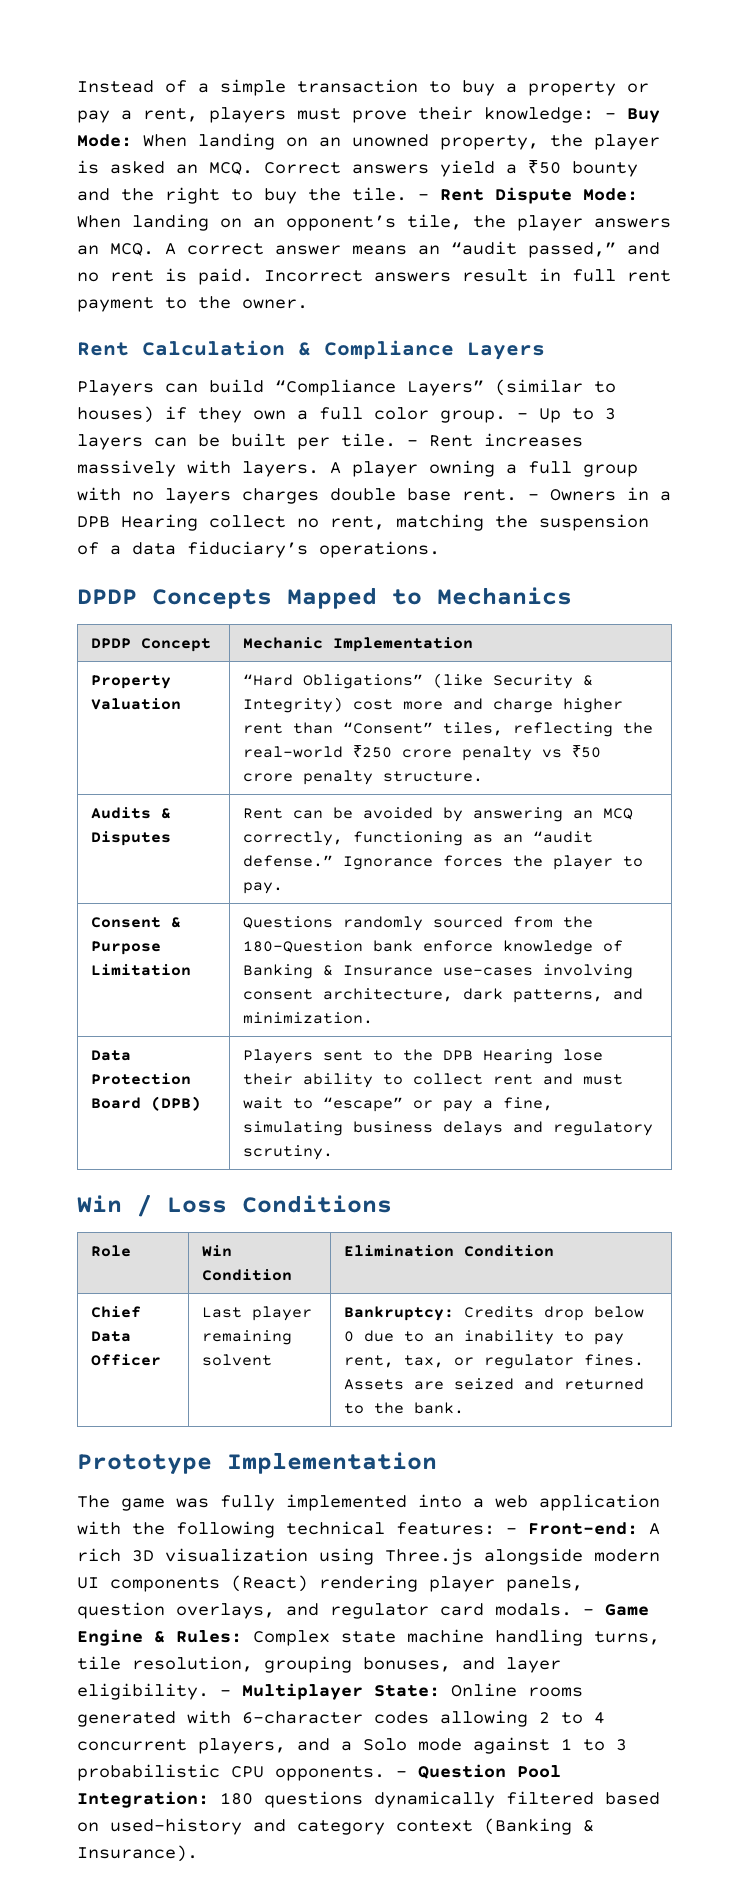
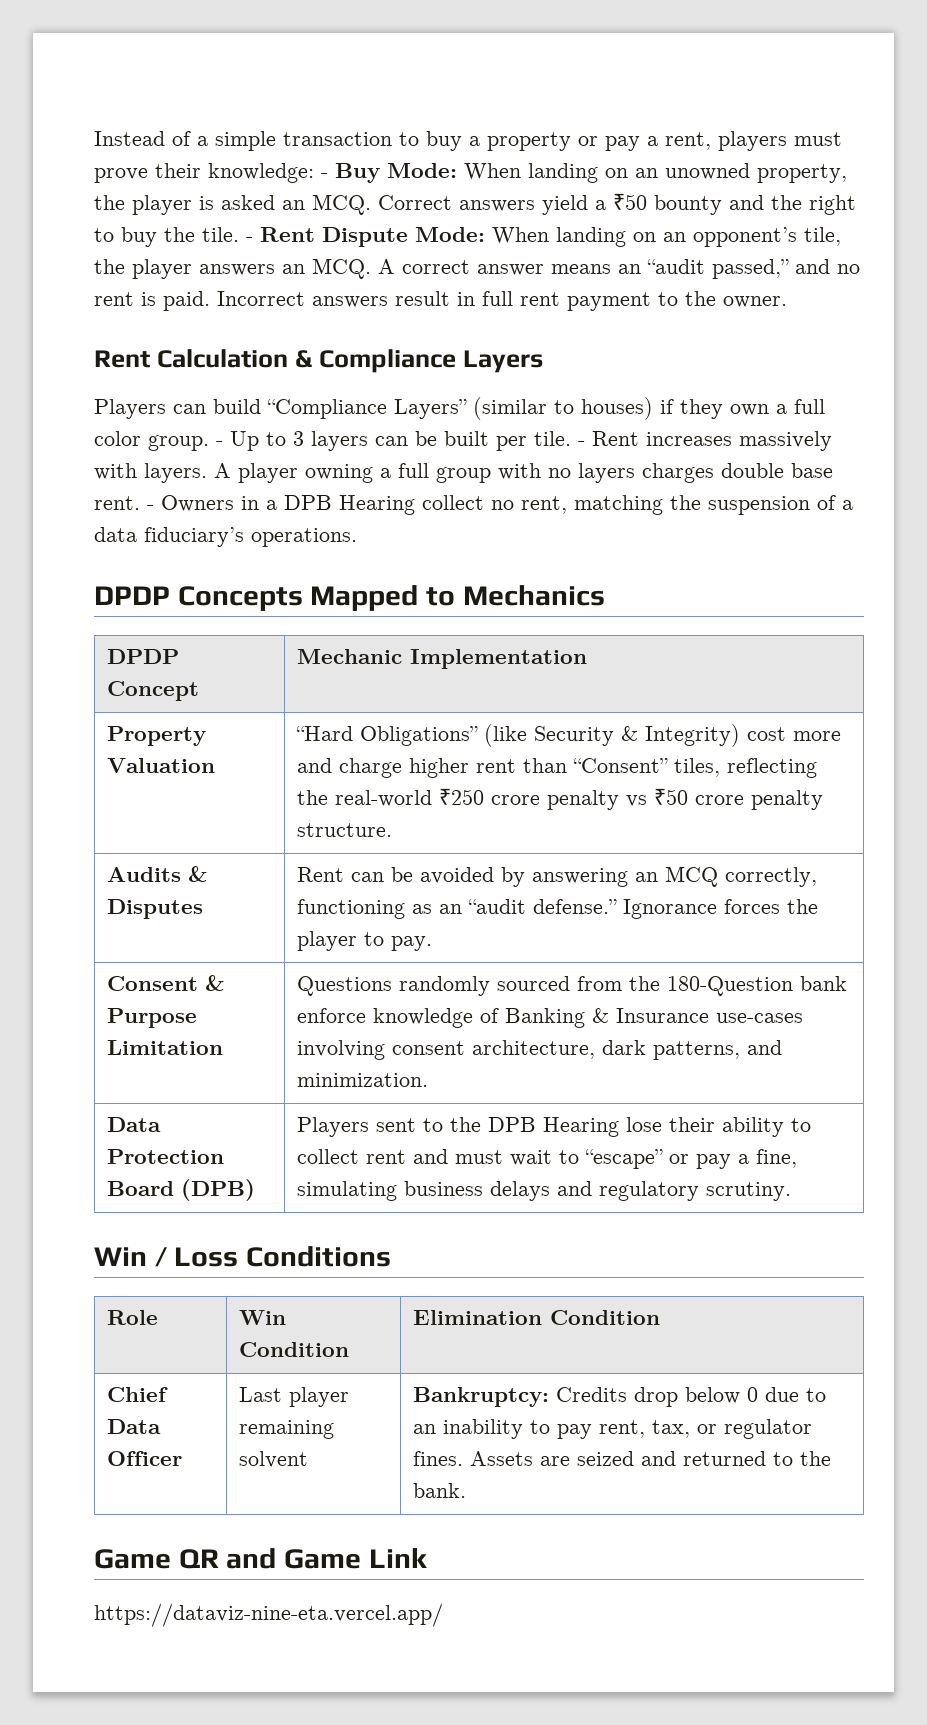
- Prototype Implementation
- The game was fully implemented into a web application with the following technical features: - Front-end: A rich 3D visualization using Three.js alongside modern UI components (React) rendering player panels, question overlays, and regulator card modals. - Game Engine & Rules: Complex state machine handling turns, tile resolution, grouping bonuses, and layer eligibility. - Multiplayer State: Online rooms generated with 6-character codes allowing 2 to 4 concurrent players, and a Solo mode against 1 to 3 probabilistic CPU opponents. - Question Pool Integration: 180 questions dynamically filtered based on used-history and category context (Banking & Insurance).
+ Game QR and Game Link
+ https://dataviz-nine-eta.vercel.app/

